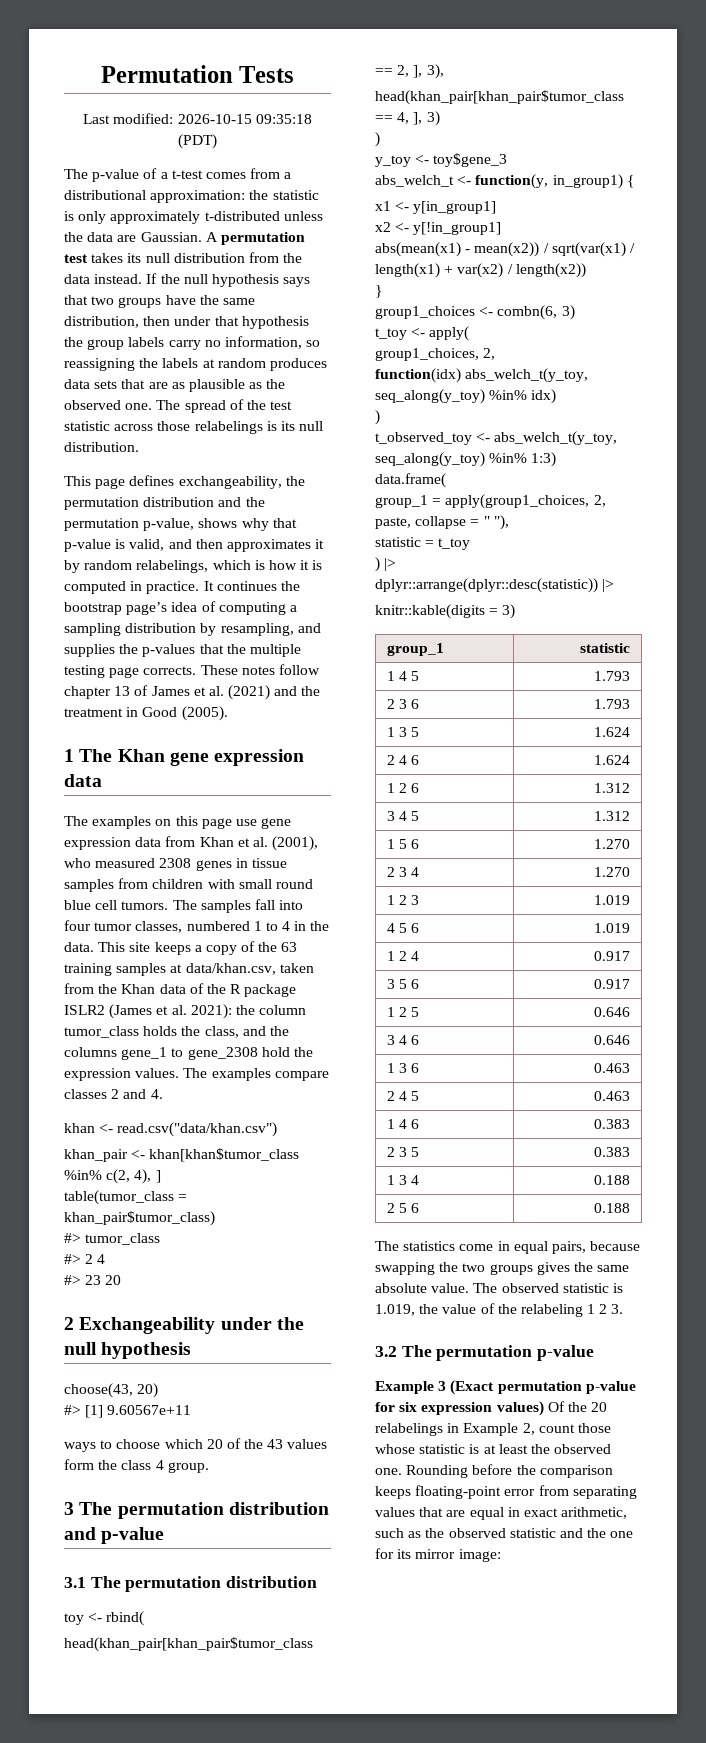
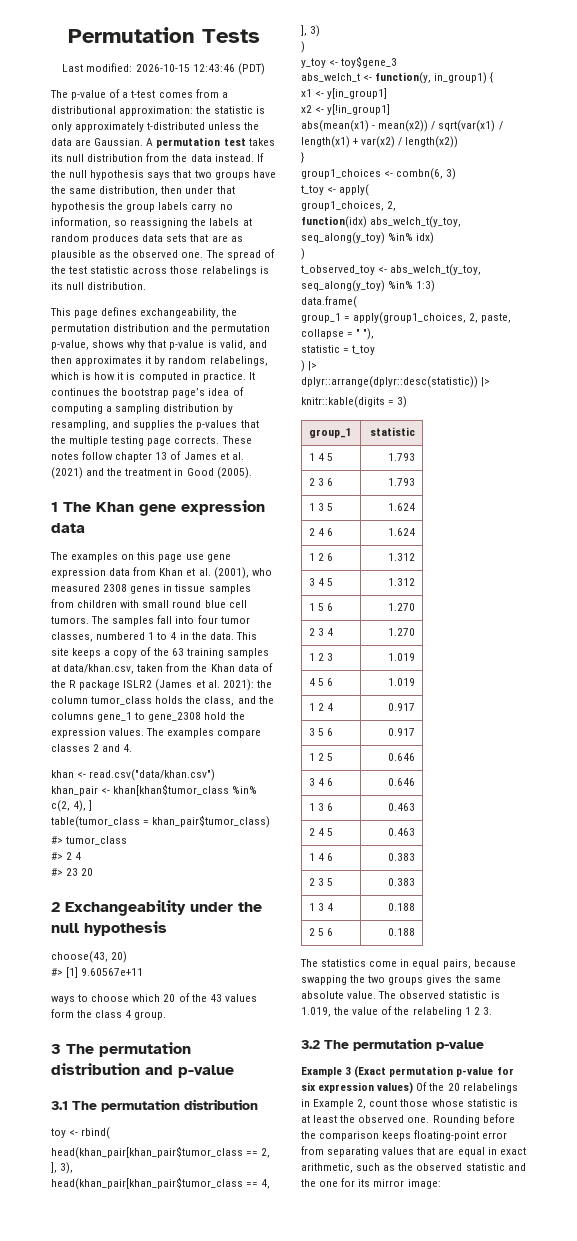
- Last modified: 2026-10-15 09:35:18 (PDT)
+ Last modified: 2026-10-15 12:43:46 (PDT)

